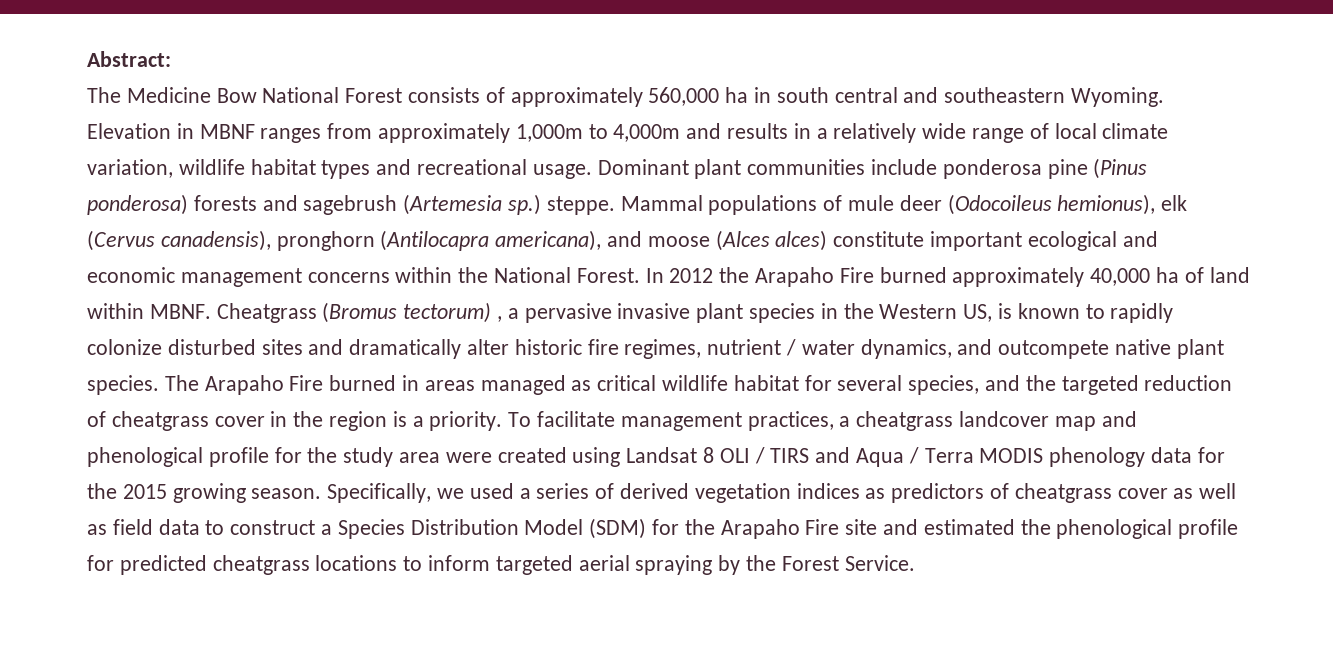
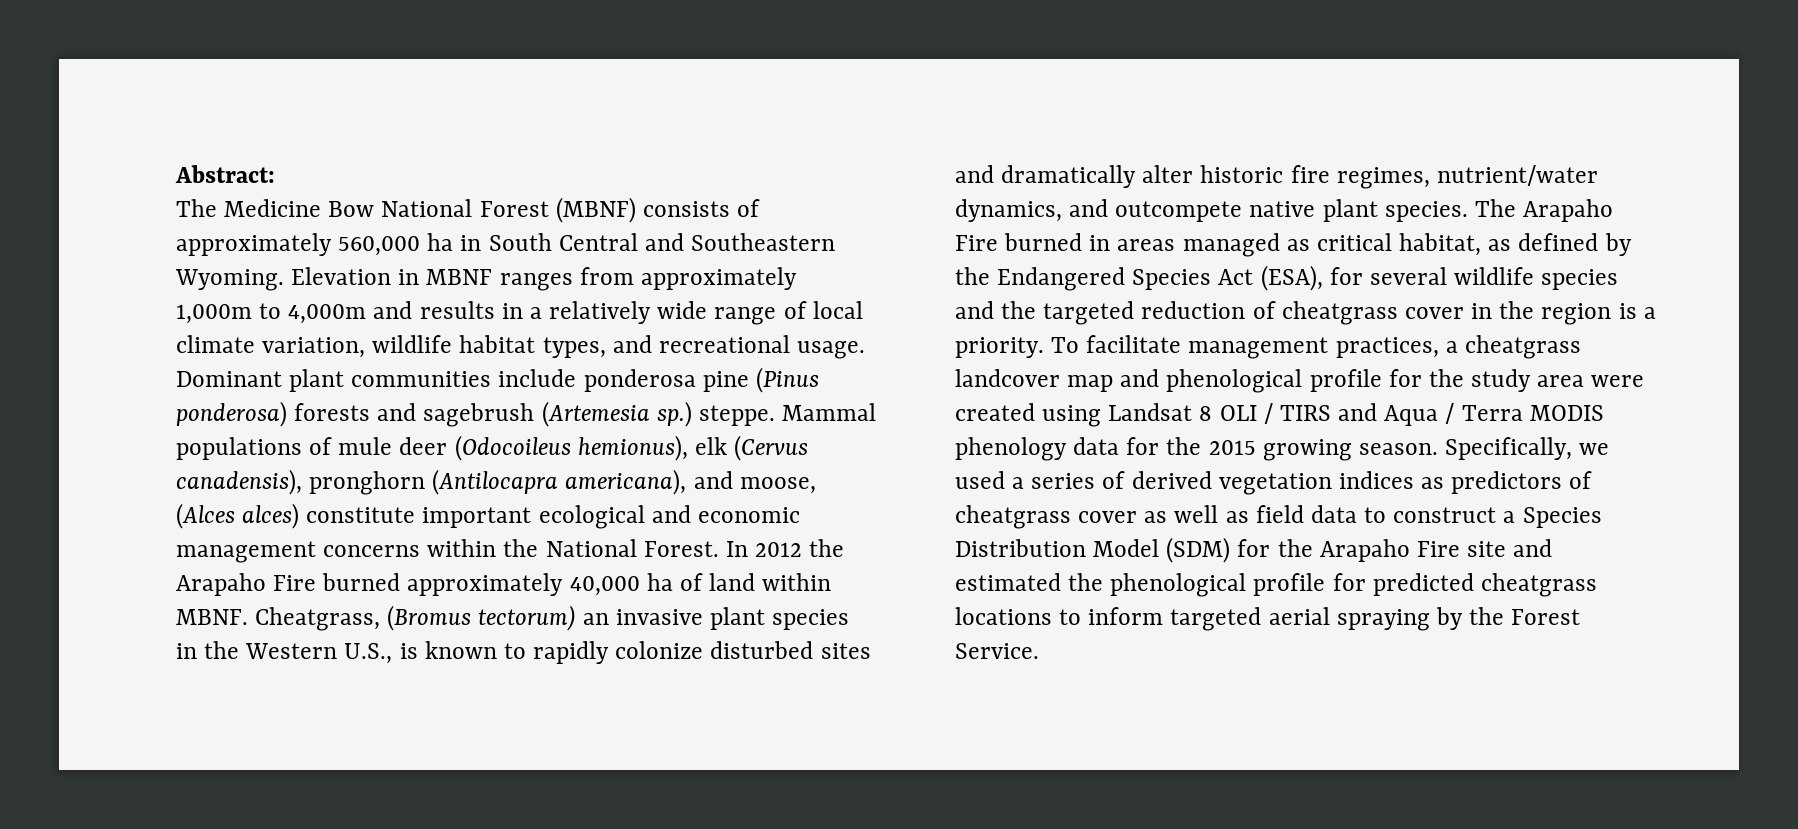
- The Medicine Bow National Forest consists of approximately 560,000 ha in south central and southeastern Wyoming.
+ The Medicine Bow National Forest (MBNF) consists of approximately 560,000 ha in South Central and Southeastern Wyoming.
- Elevation in MBNF ranges from approximately 1,000m to 4,000m and results in a relatively wide range of local climate variation, wildlife habitat types and recreational usage.
+ Elevation in MBNF ranges from approximately 1,000m to 4,000m and results in a relatively wide range of local climate variation, wildlife habitat types, and recreational usage.
- Mammal populations of mule deer (Odocoileus hemionus), elk (Cervus canadensis), pronghorn (Antilocapra americana), and moose (Alces alces) constitute important ecological and economic management concerns within the National Forest.
+ Mammal populations of mule deer (Odocoileus hemionus), elk (Cervus canadensis), pronghorn (Antilocapra americana), and moose, (Alces alces) constitute important ecological and economic management concerns within the National Forest.
- Cheatgrass (Bromus tectorum) , a pervasive invasive plant species in the Western US, is known to rapidly colonize disturbed sites and dramatically alter historic fire regimes, nutrient / water dynamics, and outcompete native plant species.
+ Cheatgrass, (Bromus tectorum) an invasive plant species in the Western U.S., is known to rapidly colonize disturbed sites and dramatically alter historic fire regimes, nutrient/water dynamics, and outcompete native plant species.
- The Arapaho Fire burned in areas managed as critical wildlife habitat for several species, and the targeted reduction of cheatgrass cover in the region is a priority.
+ The Arapaho Fire burned in areas managed as critical habitat, as defined by the Endangered Species Act (ESA), for several wildlife species and the targeted reduction of cheatgrass cover in the region is a priority.

